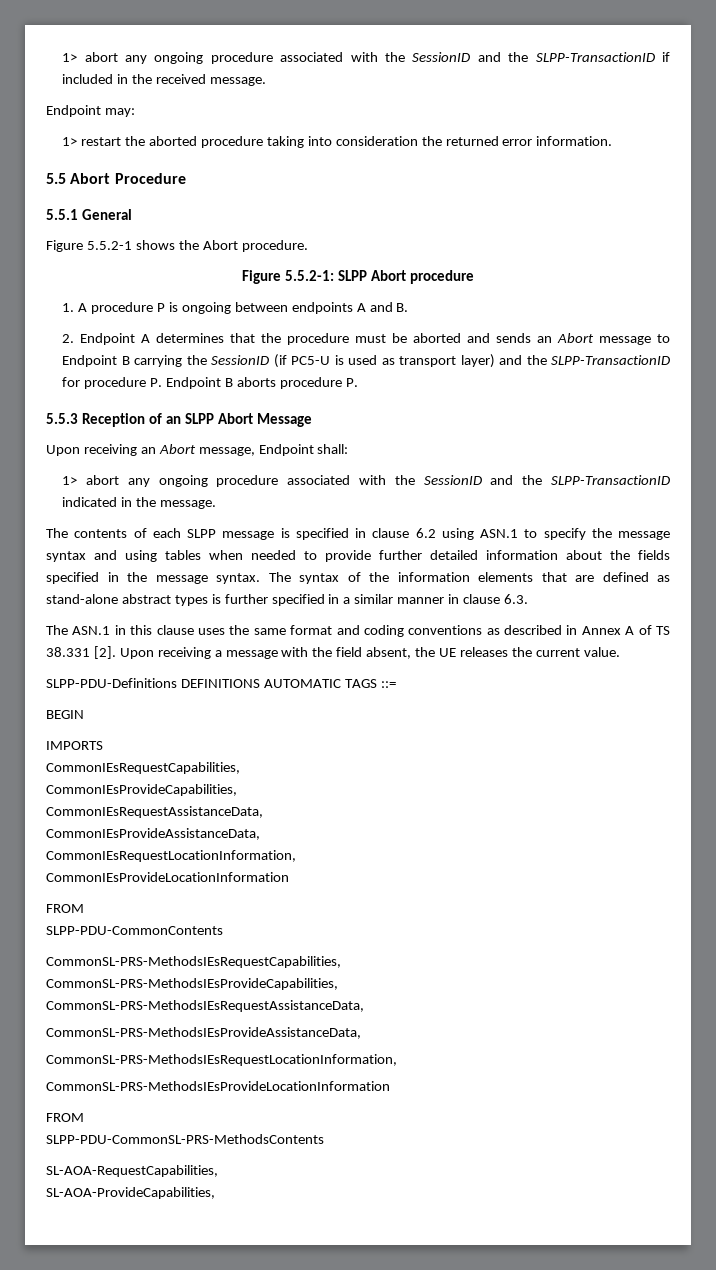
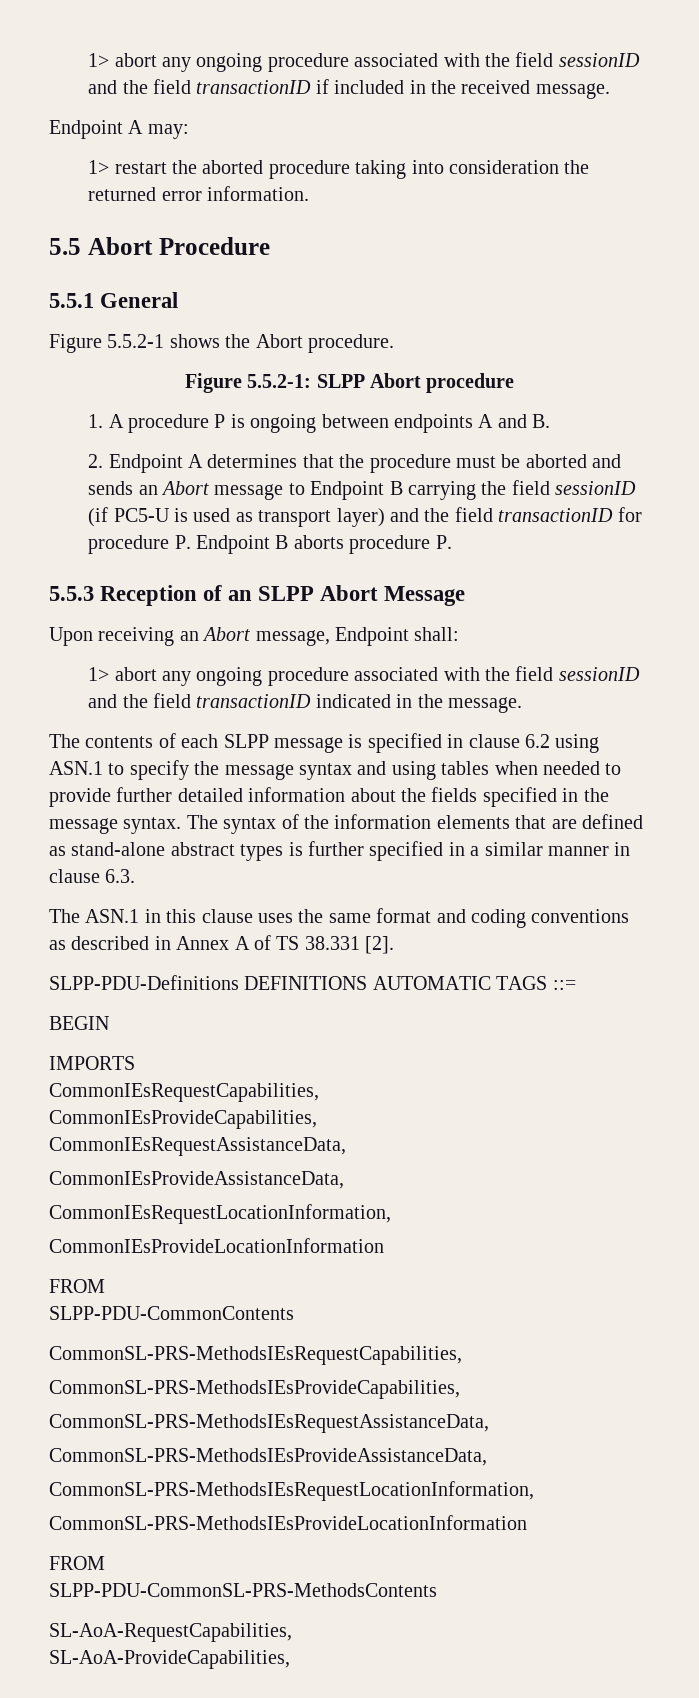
- 1> abort any ongoing procedure associated with the SessionID and the SLPP-TransactionID if included in the received message.
+ 1> abort any ongoing procedure associated with the field sessionID and the field transactionID if included in the received message.
- Endpoint may:
+ Endpoint A may:
- 2. Endpoint A determines that the procedure must be aborted and sends an Abort message to Endpoint B carrying the SessionID (if PC5-U is used as transport layer) and the SLPP-TransactionID for procedure P. Endpoint B aborts procedure P.
+ 2. Endpoint A determines that the procedure must be aborted and sends an Abort message to Endpoint B carrying the field sessionID (if PC5-U is used as transport layer) and the field transactionID for procedure P. Endpoint B aborts procedure P.
- 1> abort any ongoing procedure associated with the SessionID and the SLPP-TransactionID indicated in the message.
+ 1> abort any ongoing procedure associated with the field sessionID and the field transactionID indicated in the message.
- Upon receiving a message with the field absent, the UE releases the current value.
- SL-AOA-RequestCapabilities,
- SL-AOA-ProvideCapabilities,
+ SL-AoA-RequestCapabilities,
+ SL-AoA-ProvideCapabilities,

